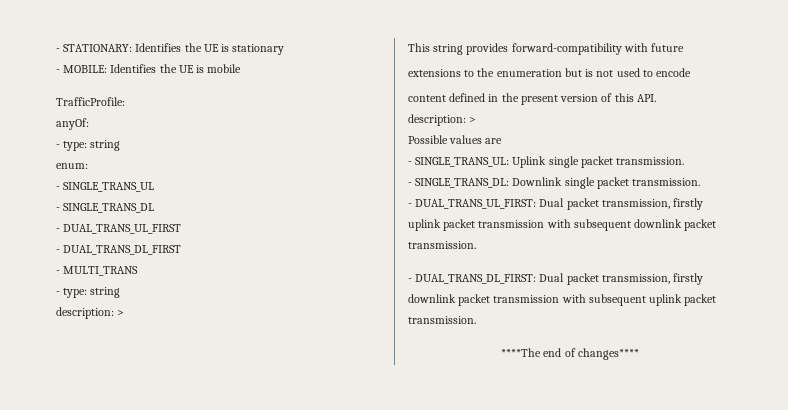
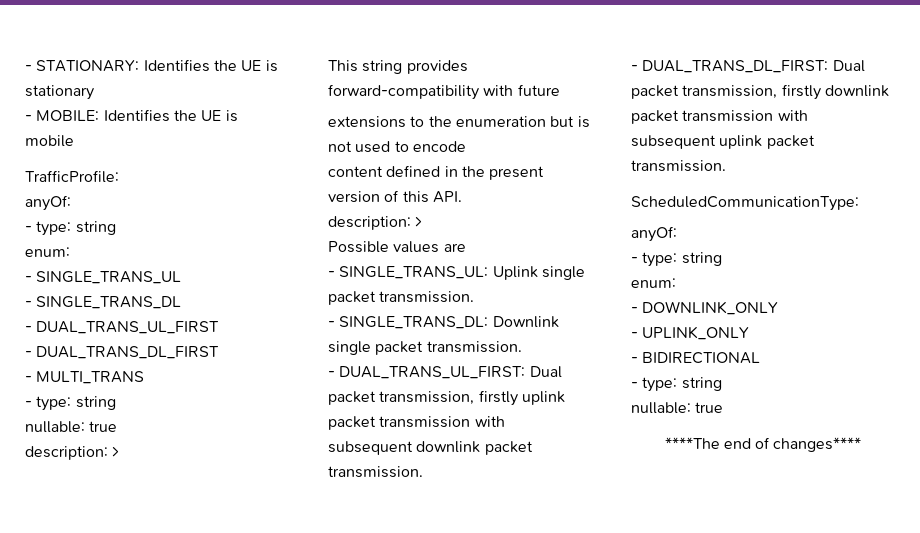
  - MULTI_TRANS
  - type: string
+ nullable: true
+ ScheduledCommunicationType:
+ anyOf:
+ - type: string
+ enum:
+ - DOWNLINK_ONLY
+ - UPLINK_ONLY
+ - BIDIRECTIONAL
+ - type: string
+ nullable: true

